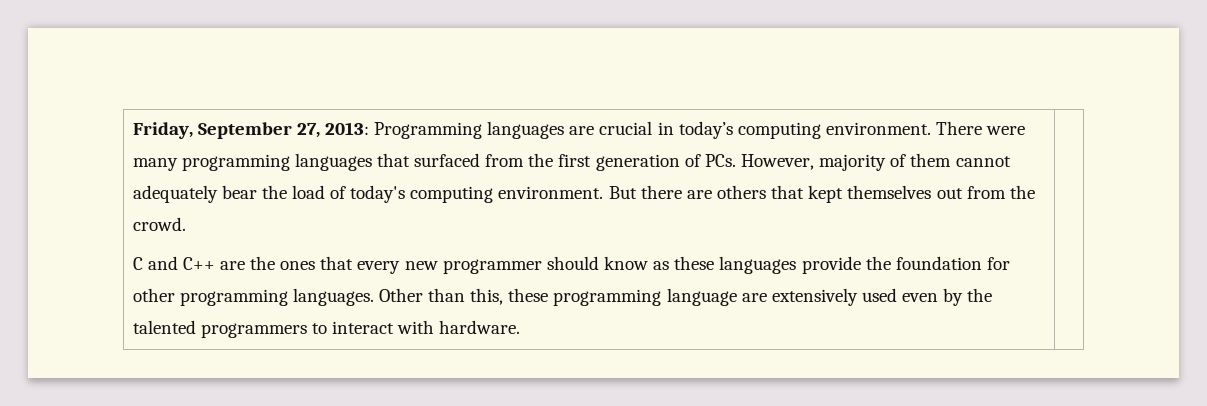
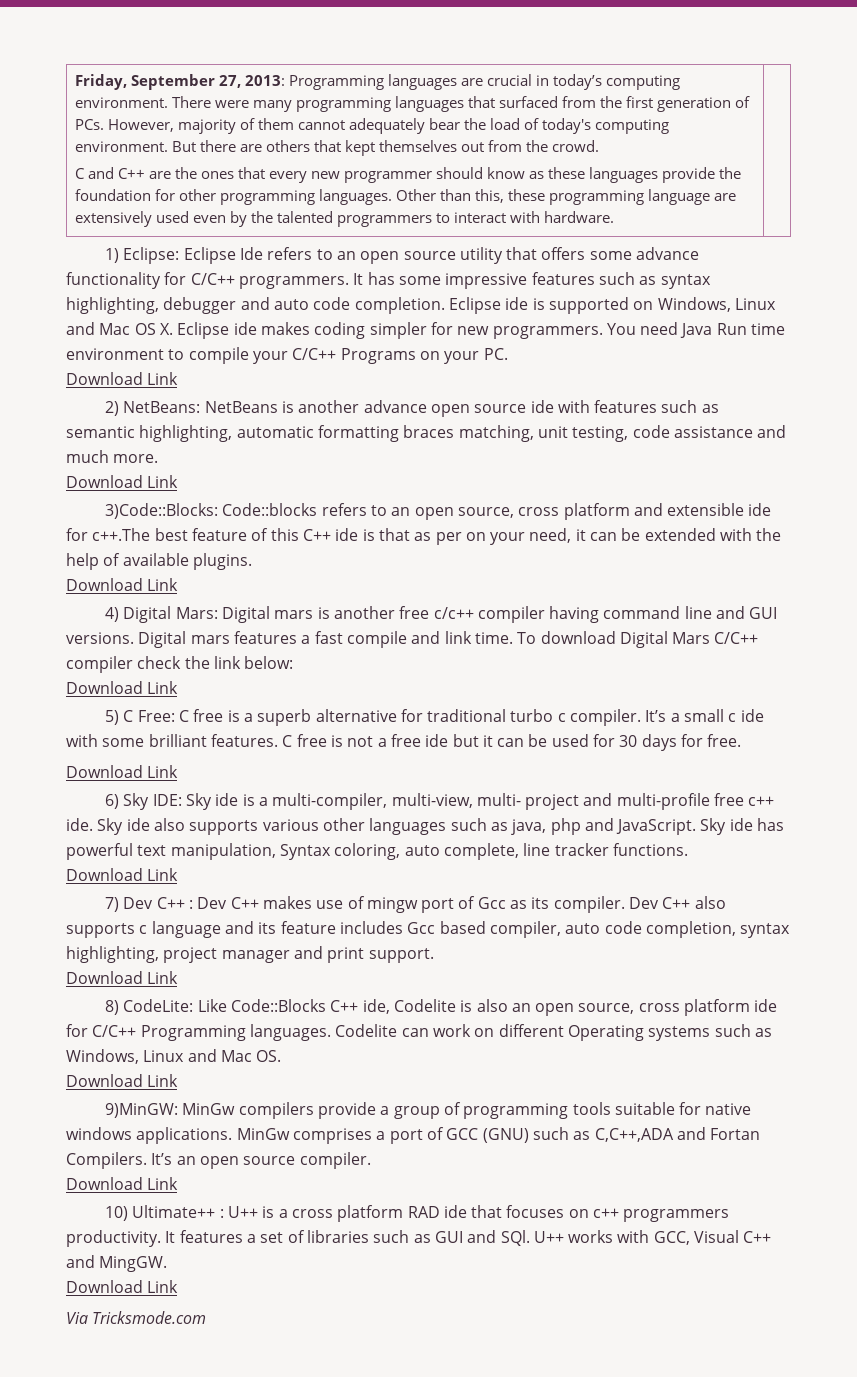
+ 1) Eclipse: Eclipse Ide refers to an open source utility that offers some advance functionality for C/C++ programmers. It has some impressive features such as syntax highlighting, debugger and auto code completion. Eclipse ide is supported on Windows, Linux and Mac OS X. Eclipse ide makes coding simpler for new programmers. You need Java Run time environment to compile your C/C++ Programs on your PC.
+ Download Link
+ 2) NetBeans: NetBeans is another advance open source ide with features such as semantic highlighting, automatic formatting braces matching, unit testing, code assistance and much more.
+ Download Link
+ 3)Code::Blocks: Code::blocks refers to an open source, cross platform and extensible ide for c++.The best feature of this C++ ide is that as per on your need, it can be extended with the help of available plugins.
+ Download Link
+ 4) Digital Mars: Digital mars is another free c/c++ compiler having command line and GUI versions. Digital mars features a fast compile and link time. To download Digital Mars C/C++ compiler check the link below:
+ Download Link
+ 5) C Free: C free is a superb alternative for traditional turbo c compiler. It’s a small c ide with some brilliant features. C free is not a free ide but it can be used for 30 days for free.
+ Download Link
+ 6) Sky IDE: Sky ide is a multi-compiler, multi-view, multi- project and multi-profile free c++ ide. Sky ide also supports various other languages such as java, php and JavaScript. Sky ide has powerful text manipulation, Syntax coloring, auto complete, line tracker functions.
+ Download Link
+ 7) Dev C++ : Dev C++ makes use of mingw port of Gcc as its compiler. Dev C++ also supports c language and its feature includes Gcc based compiler, auto code completion, syntax highlighting, project manager and print support.
+ Download Link
+ 8) CodeLite: Like Code::Blocks C++ ide, Codelite is also an open source, cross platform ide for C/C++ Programming languages. Codelite can work on different Operating systems such as Windows, Linux and Mac OS.
+ Download Link
+ 9)MinGW: MinGw compilers provide a group of programming tools suitable for native windows applications. MinGw comprises a port of GCC (GNU) such as C,C++,ADA and Fortan Compilers. It’s an open source compiler.
+ Download Link
+ 10) Ultimate++ : U++ is a cross platform RAD ide that focuses on c++ programmers productivity. It features a set of libraries such as GUI and SQl. U++ works with GCC, Visual C++ and MingGW.
+ Download Link
+ Via Tricksmode.com

